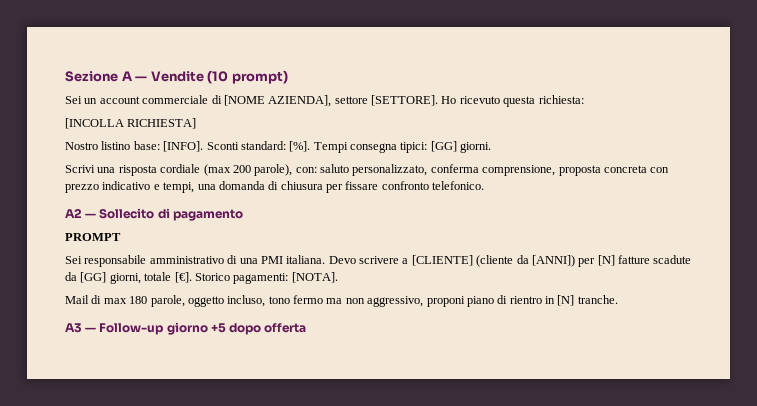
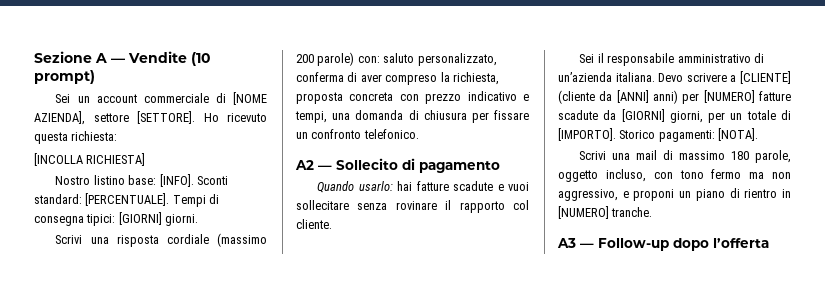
- Sconti standard: [%]. Tempi consegna tipici: [GG] giorni.
+ Sconti standard: [PERCENTUALE]. Tempi di consegna tipici: [GIORNI] giorni.
- Scrivi una risposta cordiale (max 200 parole), con: saluto personalizzato, conferma comprensione, proposta concreta con prezzo indicativo e tempi, una domanda di chiusura per fissare confronto telefonico.
+ Scrivi una risposta cordiale (massimo 200 parole) con: saluto personalizzato, conferma di aver compreso la richiesta, proposta concreta con prezzo indicativo e tempi, una domanda di chiusura per fissare un confronto telefonico.
- PROMPT
- Sei responsabile amministrativo di una PMI italiana.
+ Quando usarlo: hai fatture scadute e vuoi sollecitare senza rovinare il rapporto col cliente.
+ Sei il responsabile amministrativo di un’azienda italiana.
- Devo scrivere a [CLIENTE] (cliente da [ANNI]) per [N] fatture scadute da [GG] giorni, totale [€]. Storico pagamenti: [NOTA].
- Mail di max 180 parole, oggetto incluso, tono fermo ma non aggressivo, proponi piano di rientro in [N] tranche.
+ Devo scrivere a [CLIENTE] (cliente da [ANNI] anni) per [NUMERO] fatture scadute da [GIORNI] giorni, per un totale di [IMPORTO]. Storico pagamenti: [NOTA].
+ Scrivi una mail di massimo 180 parole, oggetto incluso, con tono fermo ma non aggressivo, e proponi un piano di rientro in [NUMERO] tranche.
- A3 — Follow-up giorno +5 dopo offerta
+ A3 — Follow-up dopo l’offerta

